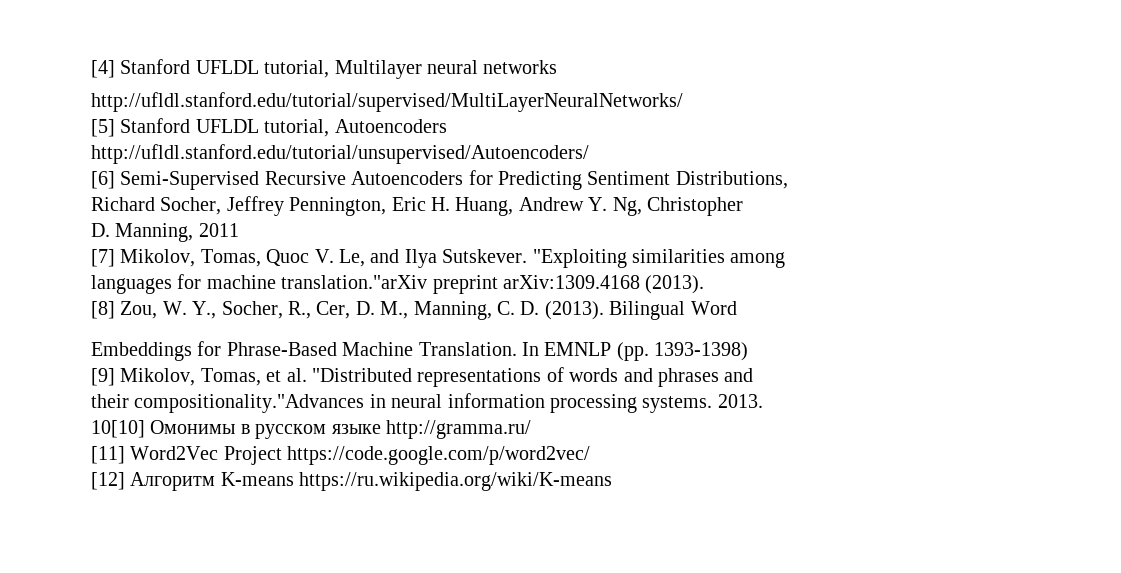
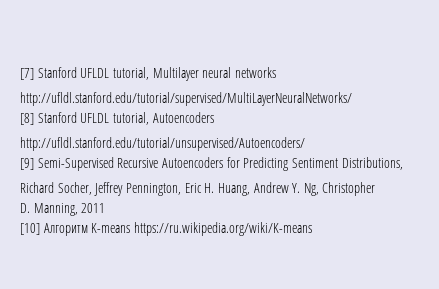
- [4] Stanford UFLDL tutorial, Multilayer neural networks
+ [7] Stanford UFLDL tutorial, Multilayer neural networks
- [5] Stanford UFLDL tutorial, Autoencoders
+ [8] Stanford UFLDL tutorial, Autoencoders
- [6] Semi-Supervised Recursive Autoencoders for Predicting Sentiment Distributions,
+ [9] Semi-Supervised Recursive Autoencoders for Predicting Sentiment Distributions,
- [7] Mikolov, Tomas, Quoc V. Le, and Ilya Sutskever. "Exploiting similarities among
- languages for machine translation."arXiv preprint arXiv:1309.4168 (2013).
- [8] Zou, W. Y., Socher, R., Cer, D. M., Manning, C. D. (2013). Bilingual Word
- Embeddings for Phrase-Based Machine Translation. In EMNLP (pp. 1393-1398)
- [9] Mikolov, Tomas, et al. "Distributed representations of words and phrases and
- their compositionality."Advances in neural information processing systems. 2013.
- 10[10] Омонимы в русском языке http://gramma.ru/
- [11] Word2Vec Project https://code.google.com/p/word2vec/
- [12] Алгоритм K-means https://ru.wikipedia.org/wiki/K-means
+ [10] Алгоритм K-means https://ru.wikipedia.org/wiki/K-means

